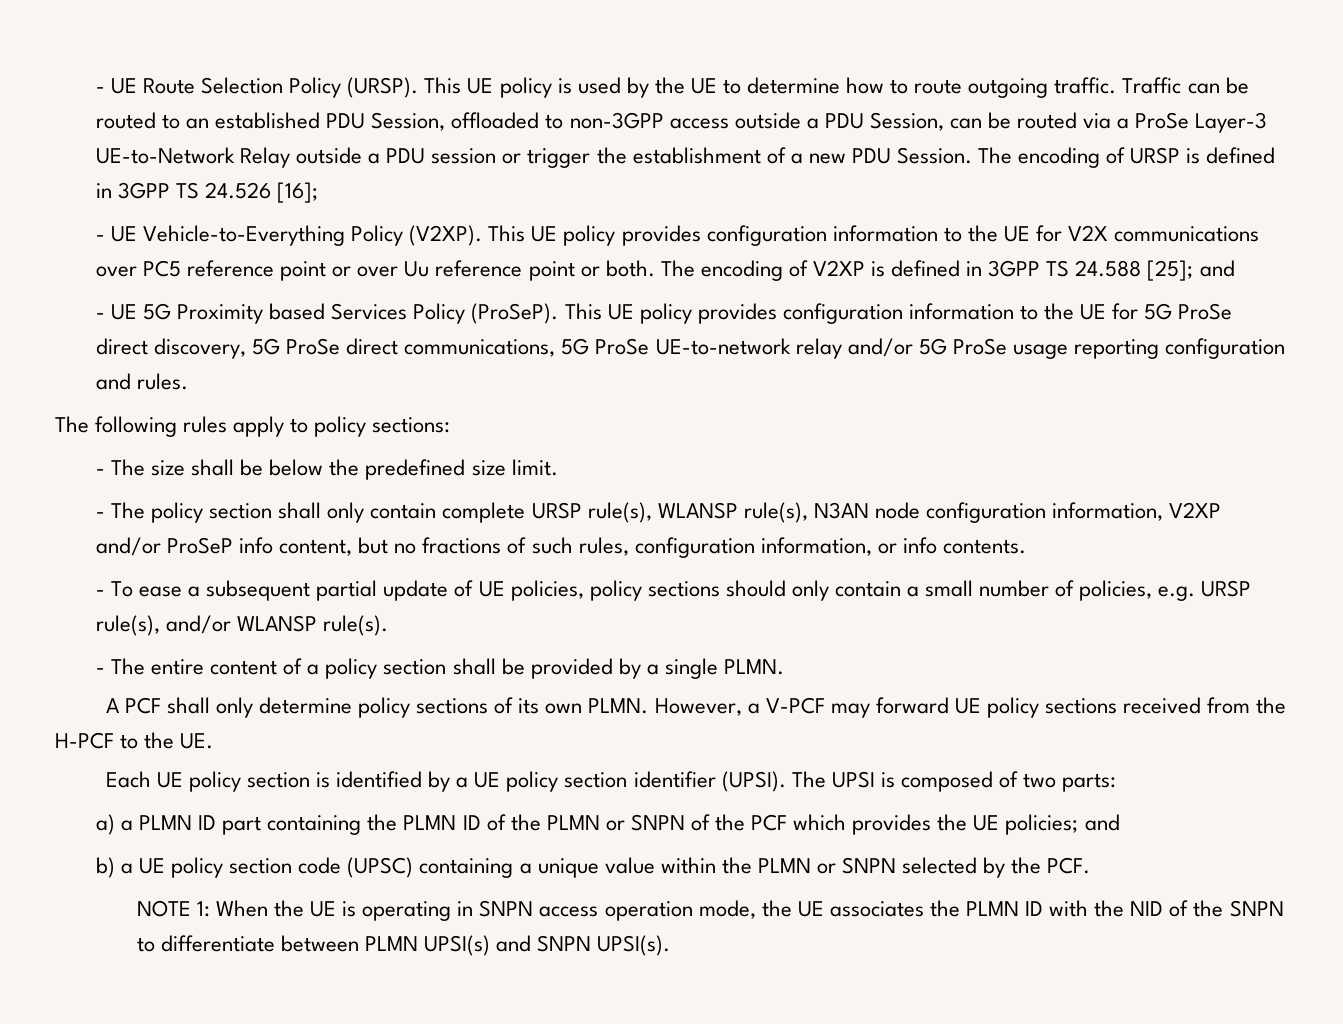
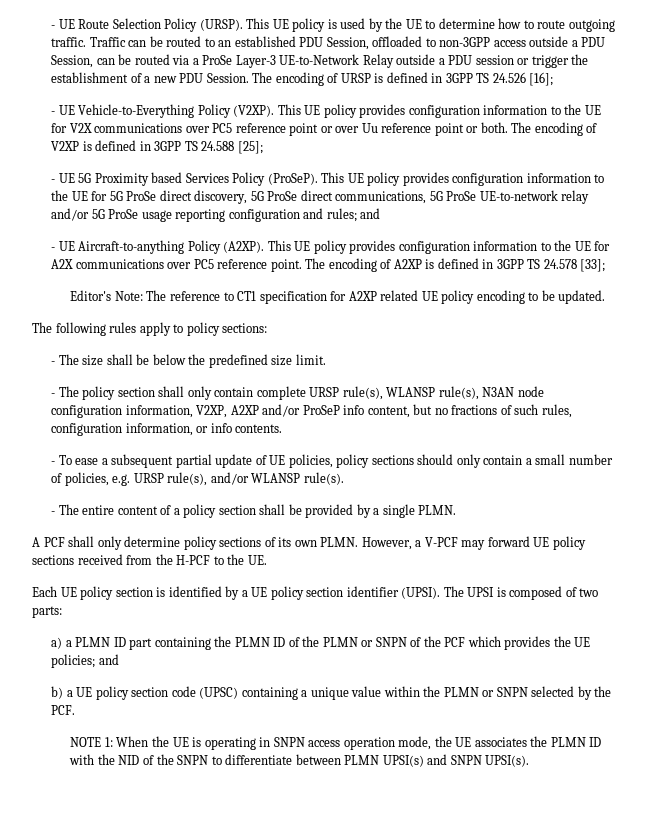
- The encoding of V2XP is defined in 3GPP TS 24.588 [25]; and
+ The encoding of V2XP is defined in 3GPP TS 24.588 [25];
- This UE policy provides configuration information to the UE for 5G ProSe direct discovery, 5G ProSe direct communications, 5G ProSe UE-to-network relay and/or 5G ProSe usage reporting configuration and rules.
+ This UE policy provides configuration information to the UE for 5G ProSe direct discovery, 5G ProSe direct communications, 5G ProSe UE-to-network relay and/or 5G ProSe usage reporting configuration and rules; and
+ - UE Aircraft-to-anything Policy (A2XP). This UE policy provides configuration information to the UE for A2X communications over PC5 reference point. The encoding of A2XP is defined in 3GPP TS 24.578 [33];
+ Editor's Note: The reference to CT1 specification for A2XP related UE policy encoding to be updated.
- - The policy section shall only contain complete URSP rule(s), WLANSP rule(s), N3AN node configuration information, V2XP and/or ProSeP info content, but no fractions of such rules, configuration information, or info contents.
+ - The policy section shall only contain complete URSP rule(s), WLANSP rule(s), N3AN node configuration information, V2XP, A2XP and/or ProSeP info content, but no fractions of such rules, configuration information, or info contents.

